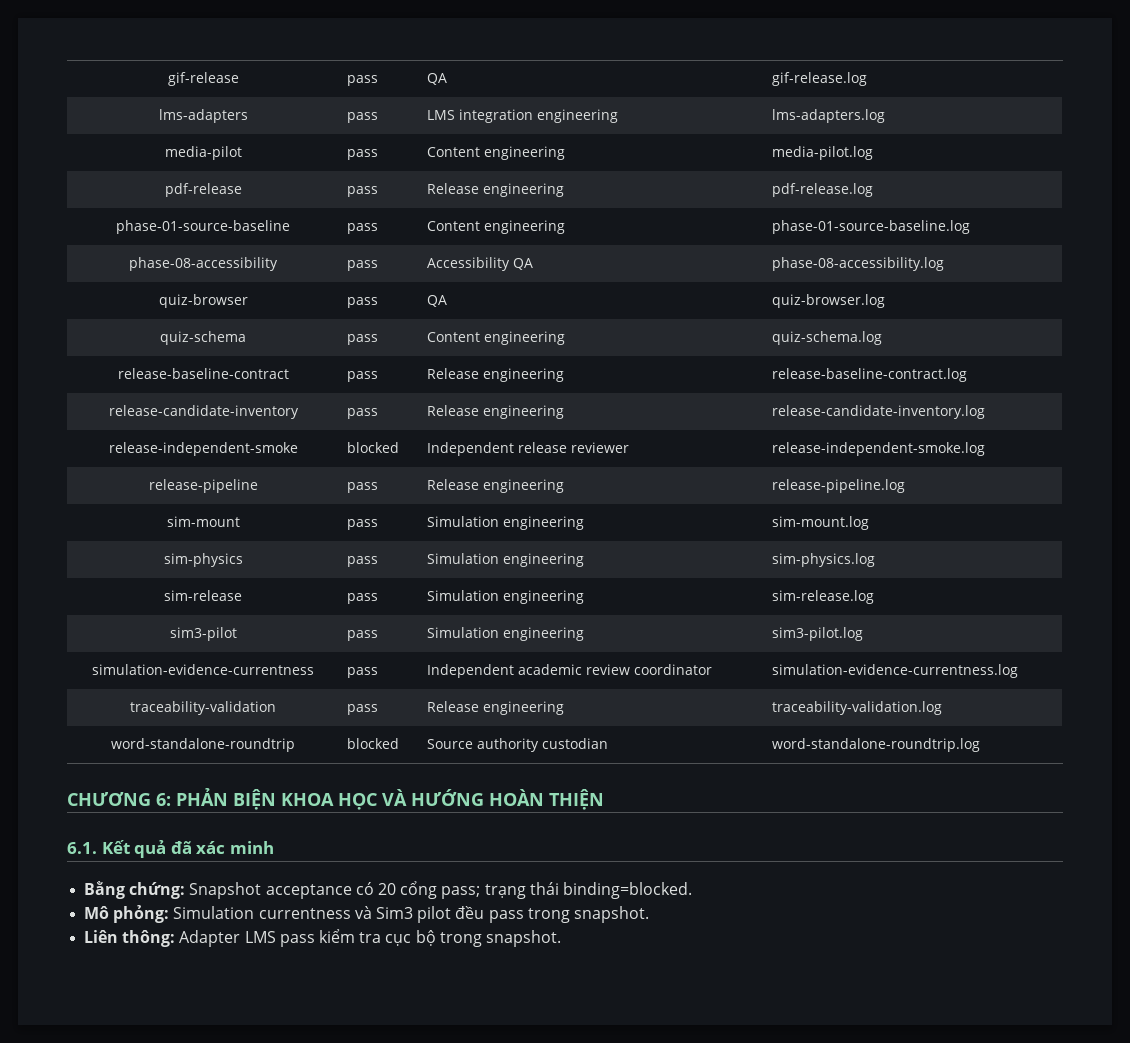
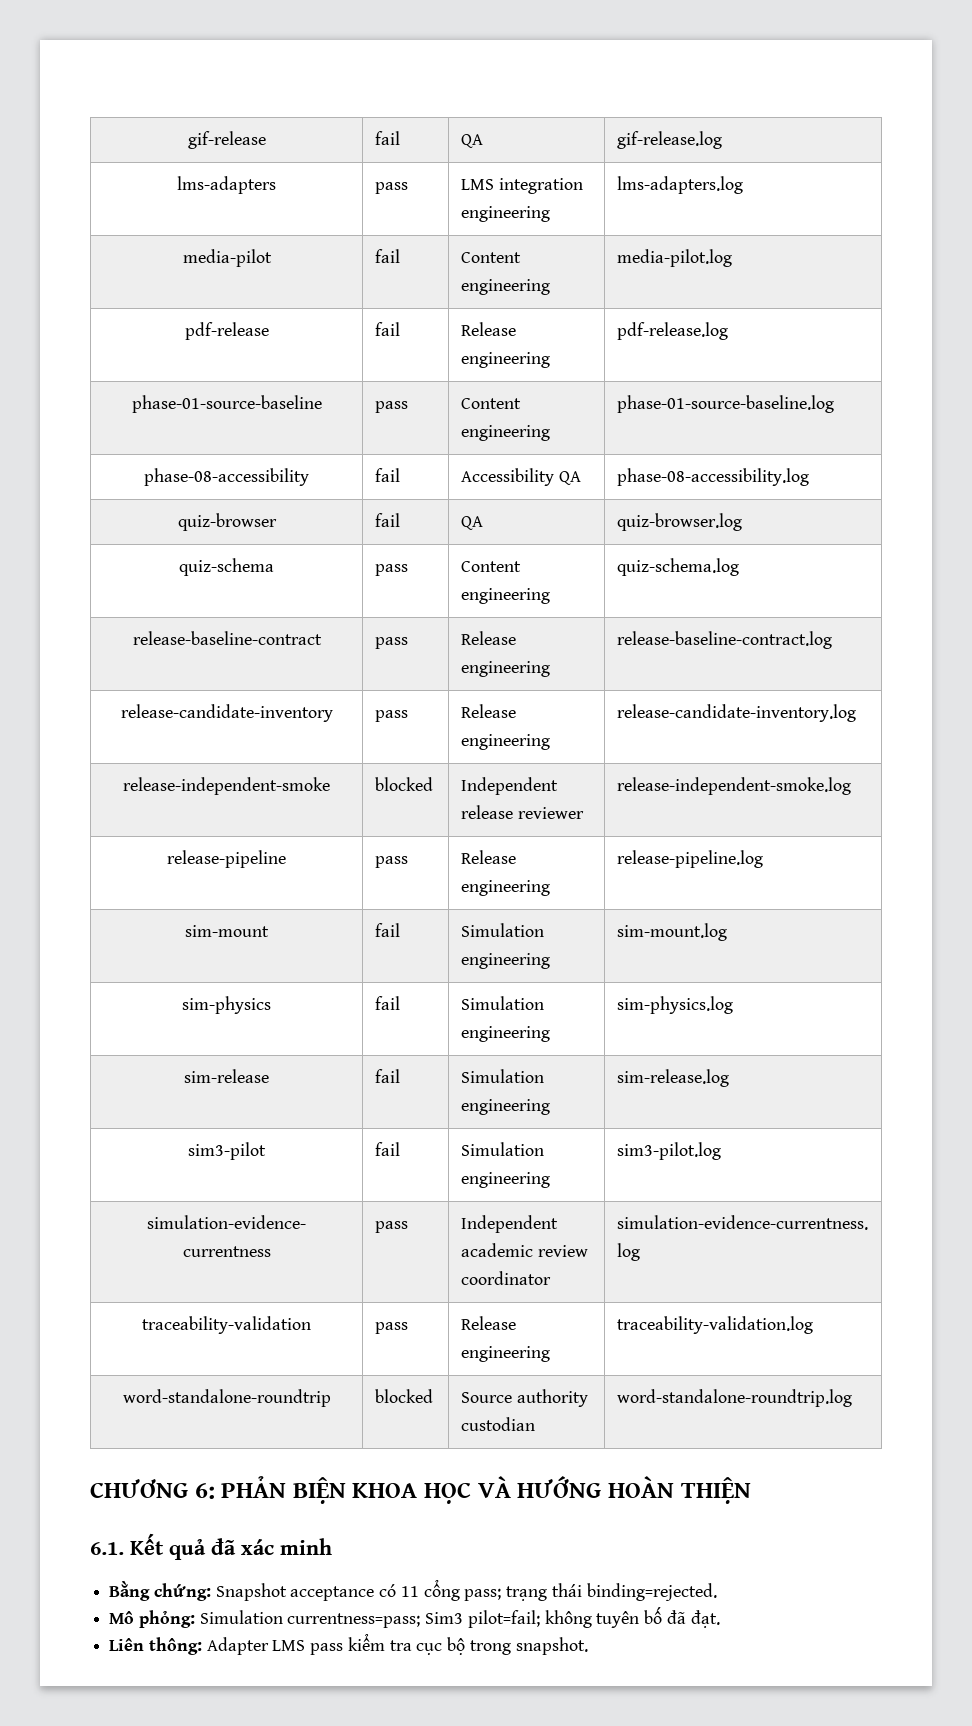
- gif-release | pass | QA | gif-release.log
+ gif-release | fail | QA | gif-release.log
- media-pilot | pass | Content engineering | media-pilot.log
+ media-pilot | fail | Content engineering | media-pilot.log
- pdf-release | pass | Release engineering | pdf-release.log
+ pdf-release | fail | Release engineering | pdf-release.log
- phase-08-accessibility | pass | Accessibility QA | phase-08-accessibility.log
+ phase-08-accessibility | fail | Accessibility QA | phase-08-accessibility.log
- quiz-browser | pass | QA | quiz-browser.log
+ quiz-browser | fail | QA | quiz-browser.log
- sim-mount | pass | Simulation engineering | sim-mount.log
+ sim-mount | fail | Simulation engineering | sim-mount.log
- sim-physics | pass | Simulation engineering | sim-physics.log
+ sim-physics | fail | Simulation engineering | sim-physics.log
- sim-release | pass | Simulation engineering | sim-release.log
+ sim-release | fail | Simulation engineering | sim-release.log
- sim3-pilot | pass | Simulation engineering | sim3-pilot.log
+ sim3-pilot | fail | Simulation engineering | sim3-pilot.log
- Bằng chứng: Snapshot acceptance có 20 cổng pass; trạng thái binding=blocked.
+ Bằng chứng: Snapshot acceptance có 11 cổng pass; trạng thái binding=rejected.
- Mô phỏng: Simulation currentness và Sim3 pilot đều pass trong snapshot.
+ Mô phỏng: Simulation currentness=pass; Sim3 pilot=fail; không tuyên bố đã đạt.

